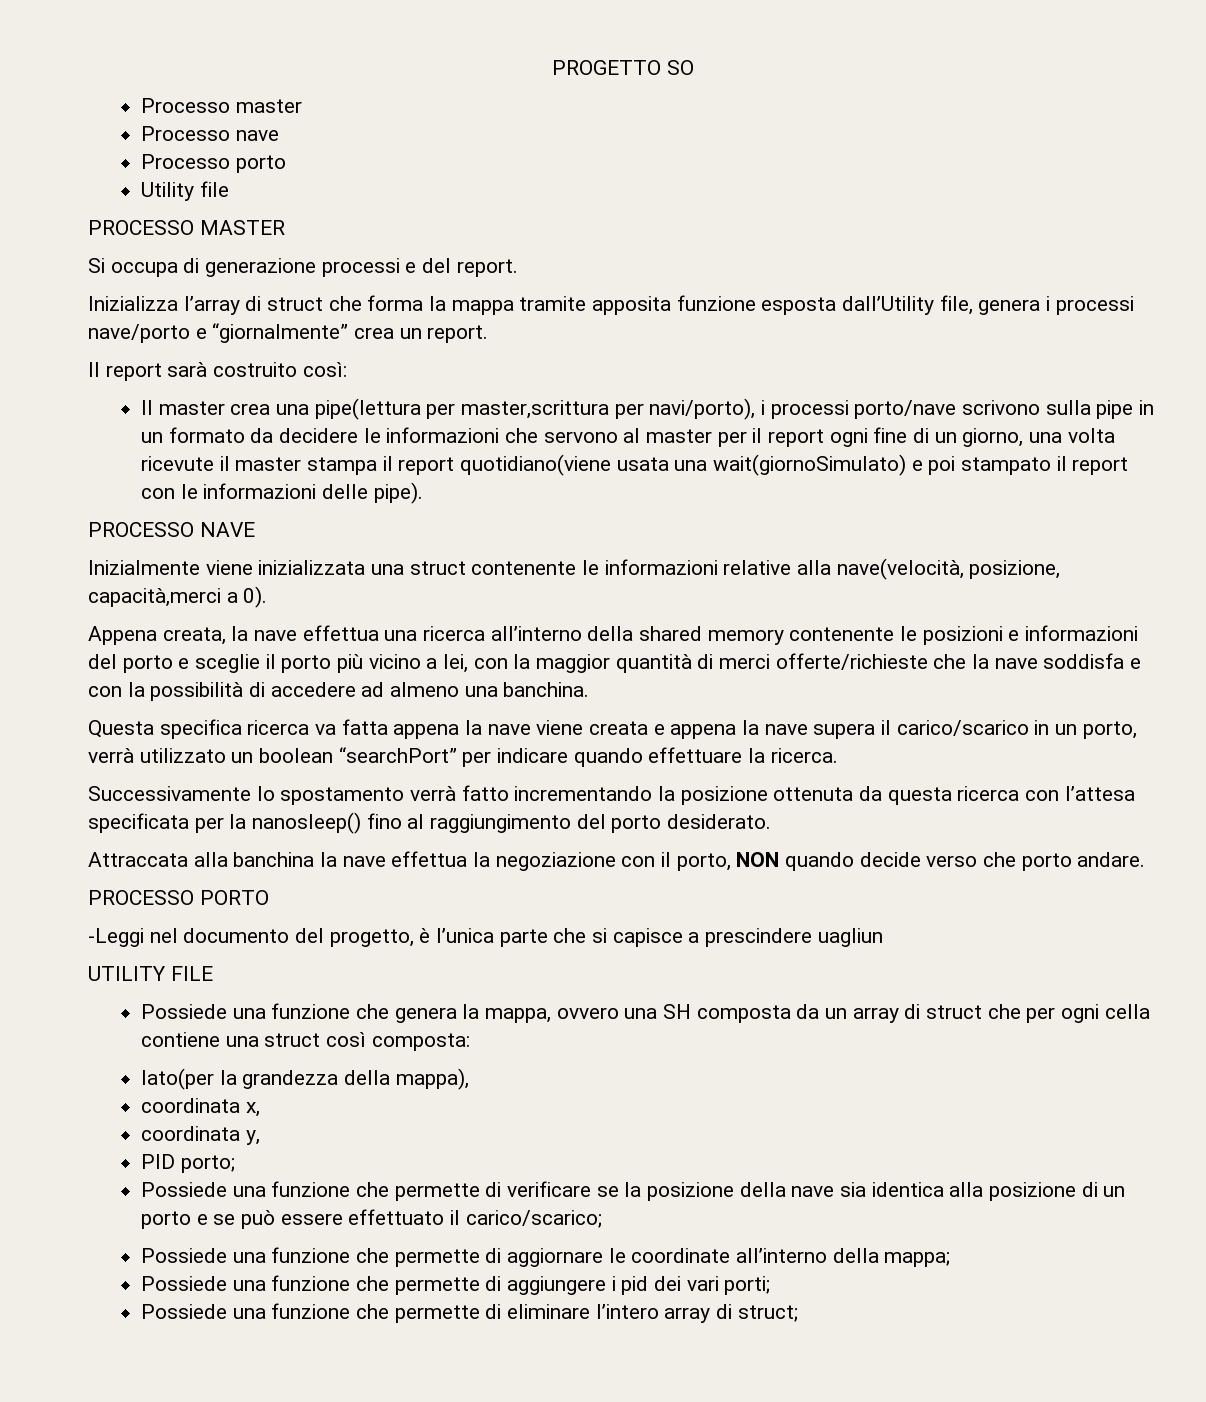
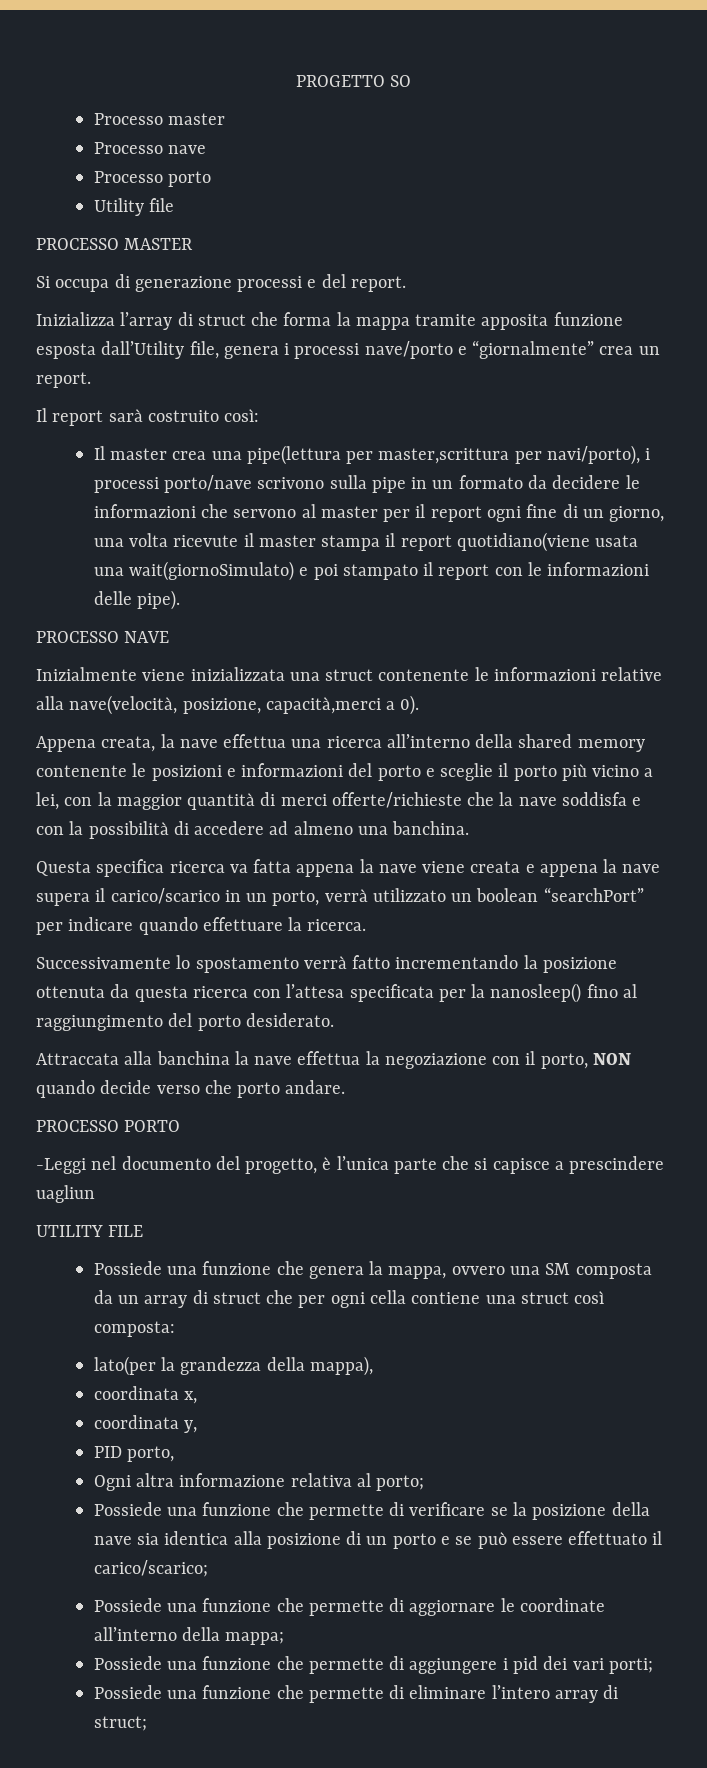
- Possiede una funzione che genera la mappa, ovvero una SH composta da un array di struct che per ogni cella contiene una struct così composta:
+ Possiede una funzione che genera la mappa, ovvero una SM composta da un array di struct che per ogni cella contiene una struct così composta:
- PID porto;
+ PID porto,
+ Ogni altra informazione relativa al porto;

